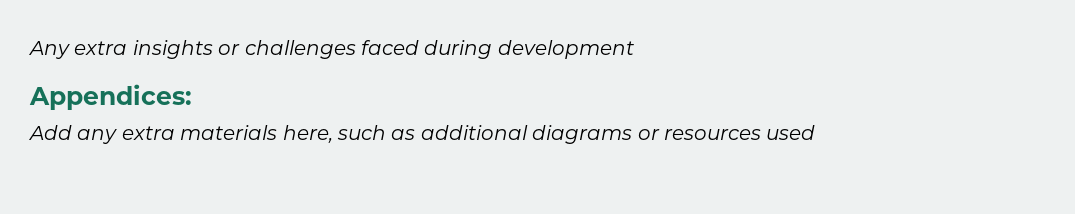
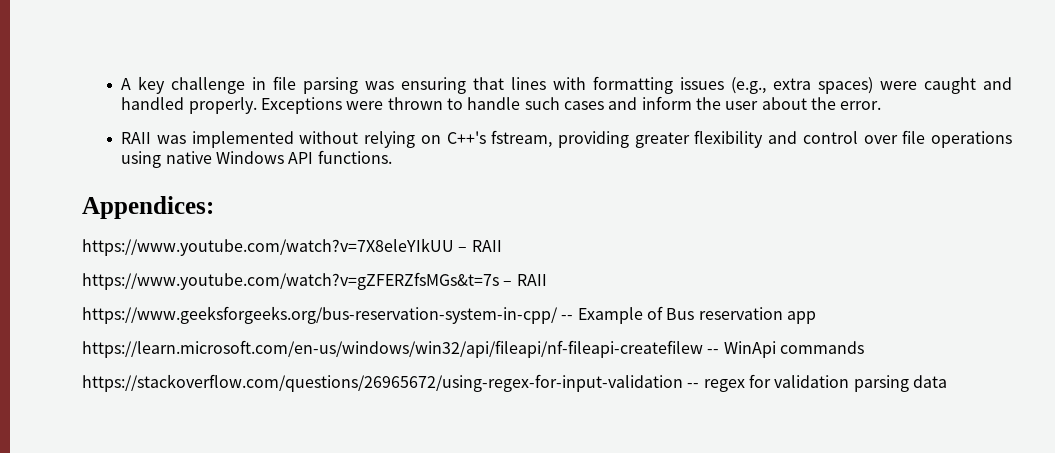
- Any extra insights or challenges faced during development
+ A key challenge in file parsing was ensuring that lines with formatting issues (e.g., extra spaces) were caught and handled properly. Exceptions were thrown to handle such cases and inform the user about the error.
+ RAII was implemented without relying on C++'s fstream, providing greater flexibility and control over file operations using native Windows API functions.
  Appendices:
- Add any extra materials here, such as additional diagrams or resources used
+ https://www.youtube.com/watch?v=7X8eleYIkUU – RAII
+ https://www.youtube.com/watch?v=gZFERZfsMGs&t=7s – RAII
+ https://www.geeksforgeeks.org/bus-reservation-system-in-cpp/ -- Example of Bus reservation app
+ https://learn.microsoft.com/en-us/windows/win32/api/fileapi/nf-fileapi-createfilew -- WinApi commands
+ https://stackoverflow.com/questions/26965672/using-regex-for-input-validation -- regex for validation parsing data

